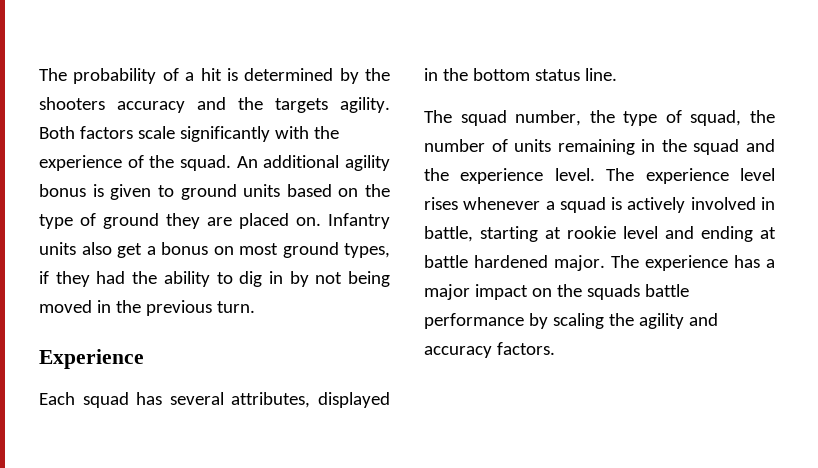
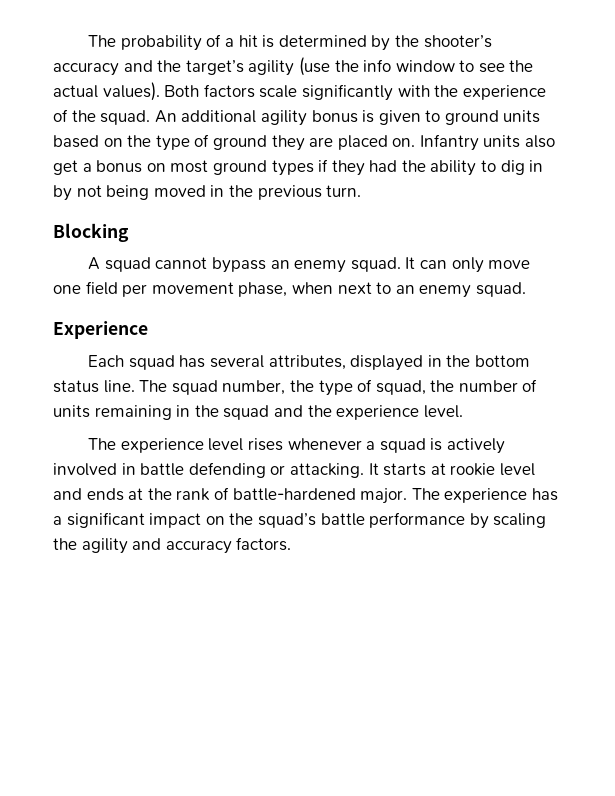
- The probability of a hit is determined by the shooters accuracy and the targets agility.
+ The probability of a hit is determined by the shooter’s accuracy and the target’s agility (use the info window to see the actual values).
- Infantry units also get a bonus on most ground types, if they had the ability to dig in by not being moved in the previous turn.
+ Infantry units also get a bonus on most ground types if they had the ability to dig in by not being moved in the previous turn.
+ Blocking
+ A squad cannot bypass an enemy squad. It can only move one field per movement phase, when next to an enemy squad.
- Each squad has several attributes, displayed in the bottom status line.
- The squad number, the type of squad, the number of units remaining in the squad and the experience level. The experience level rises whenever a squad is actively involved in battle, starting at rookie level and ending at battle hardened major.
+ Each squad has several attributes, displayed in the bottom status line. The squad number, the type of squad, the number of units remaining in the squad and the experience level.
+ The experience level rises whenever a squad is actively involved in battle defending or attacking. It starts at rookie level and ends at the rank of battle-hardened major.
- The experience has a major impact on the squads battle performance by scaling the agility and accuracy factors.
+ The experience has a significant impact on the squad’s battle performance by scaling the agility and accuracy factors.

